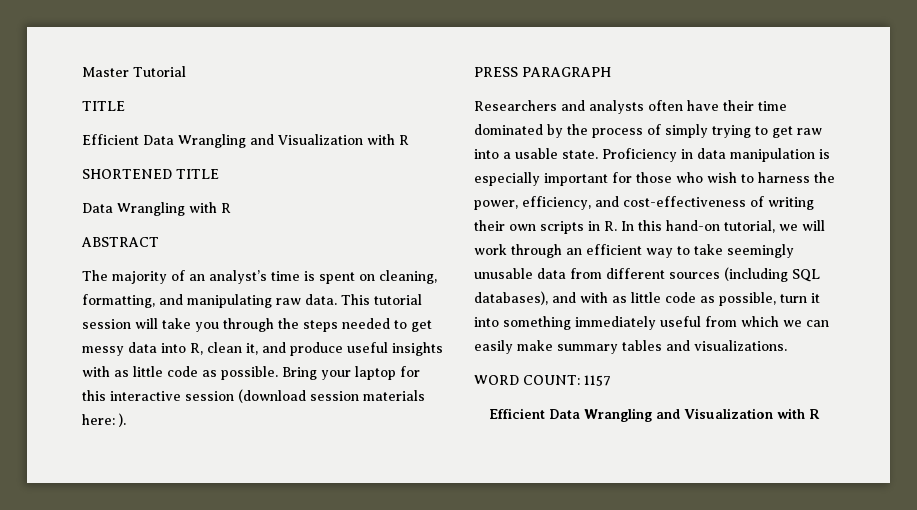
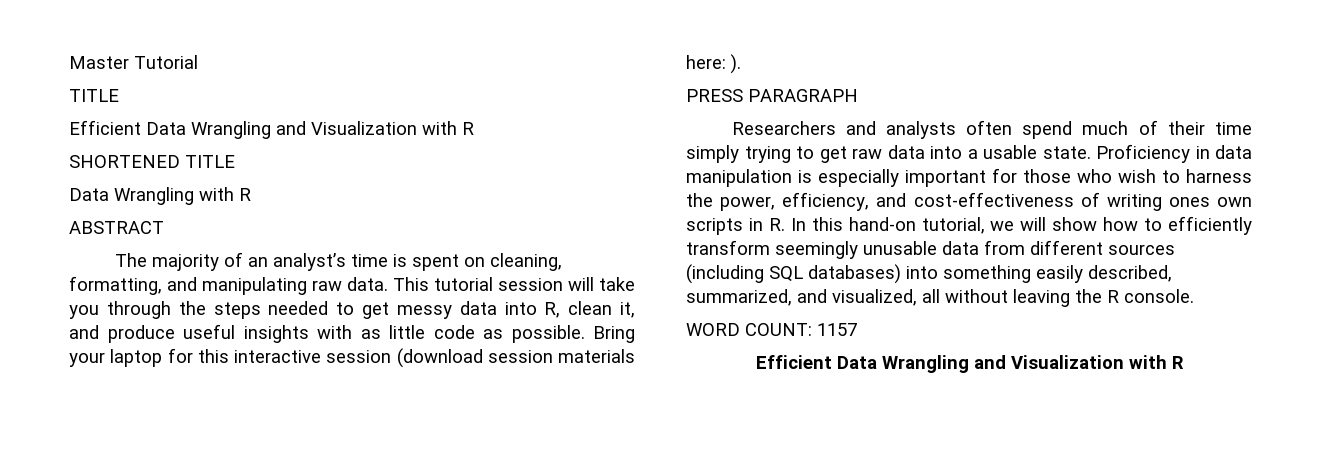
- Researchers and analysts often have their time dominated by the process of simply trying to get raw into a usable state.
+ Researchers and analysts often spend much of their time simply trying to get raw data into a usable state.
- Proficiency in data manipulation is especially important for those who wish to harness the power, efficiency, and cost-effectiveness of writing their own scripts in R. In this hand-on tutorial, we will work through an efficient way to take seemingly unusable data from different sources (including SQL databases), and with as little code as possible, turn it into something immediately useful from which we can easily make summary tables and visualizations.
+ Proficiency in data manipulation is especially important for those who wish to harness the power, efficiency, and cost-effectiveness of writing ones own scripts in R. In this hand-on tutorial, we will show how to efficiently transform seemingly unusable data from different sources (including SQL databases) into something easily described, summarized, and visualized, all without leaving the R console.

